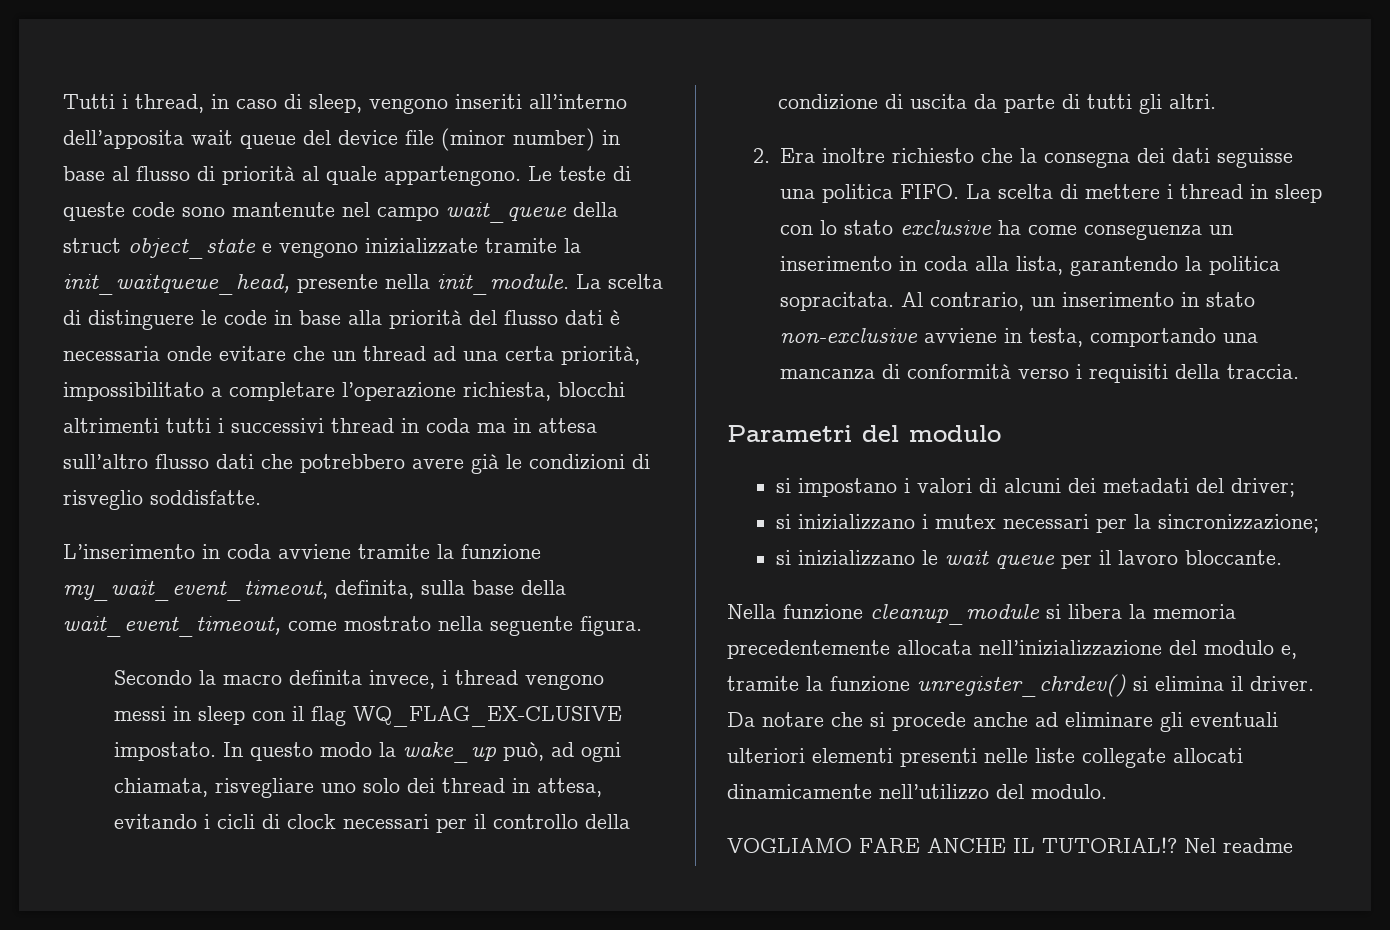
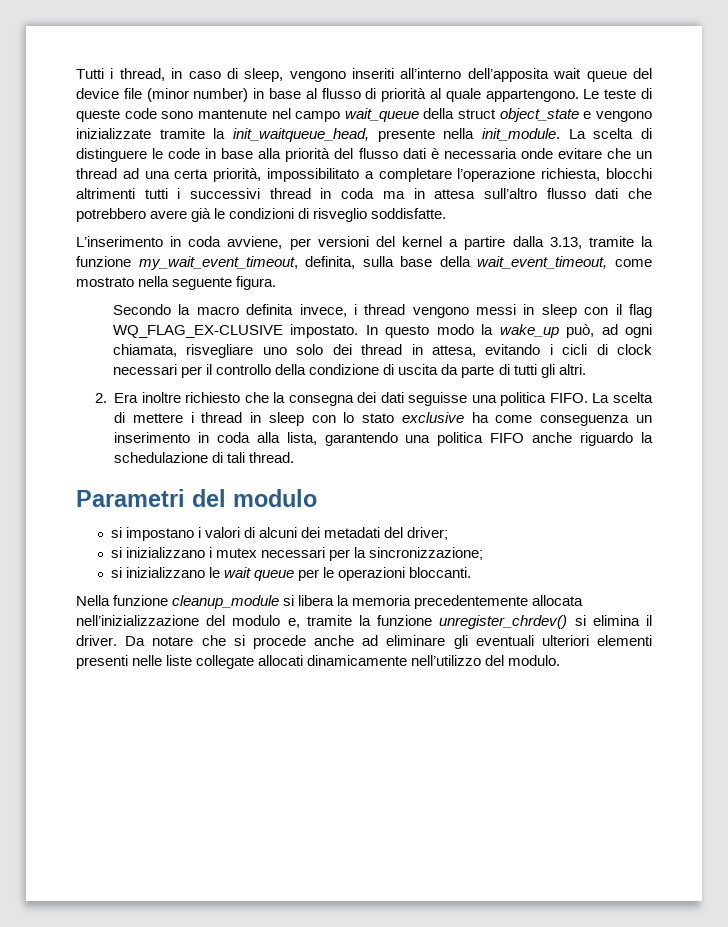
- L’inserimento in coda avviene tramite la funzione my_wait_event_timeout, definita, sulla base della wait_event_timeout, come mostrato nella seguente figura.
+ L’inserimento in coda avviene, per versioni del kernel a partire dalla 3.13, tramite la funzione my_wait_event_timeout, definita, sulla base della wait_event_timeout, come mostrato nella seguente figura.
- La scelta di mettere i thread in sleep con lo stato exclusive ha come conseguenza un inserimento in coda alla lista, garantendo la politica sopracitata. Al contrario, un inserimento in stato non-exclusive avviene in testa, comportando una mancanza di conformità verso i requisiti della traccia.
+ La scelta di mettere i thread in sleep con lo stato exclusive ha come conseguenza un inserimento in coda alla lista, garantendo una politica FIFO anche riguardo la schedulazione di tali thread.
- si inizializzano le wait queue per il lavoro bloccante.
+ si inizializzano le wait queue per le operazioni bloccanti.
- VOGLIAMO FARE ANCHE IL TUTORIAL!? Nel readme

